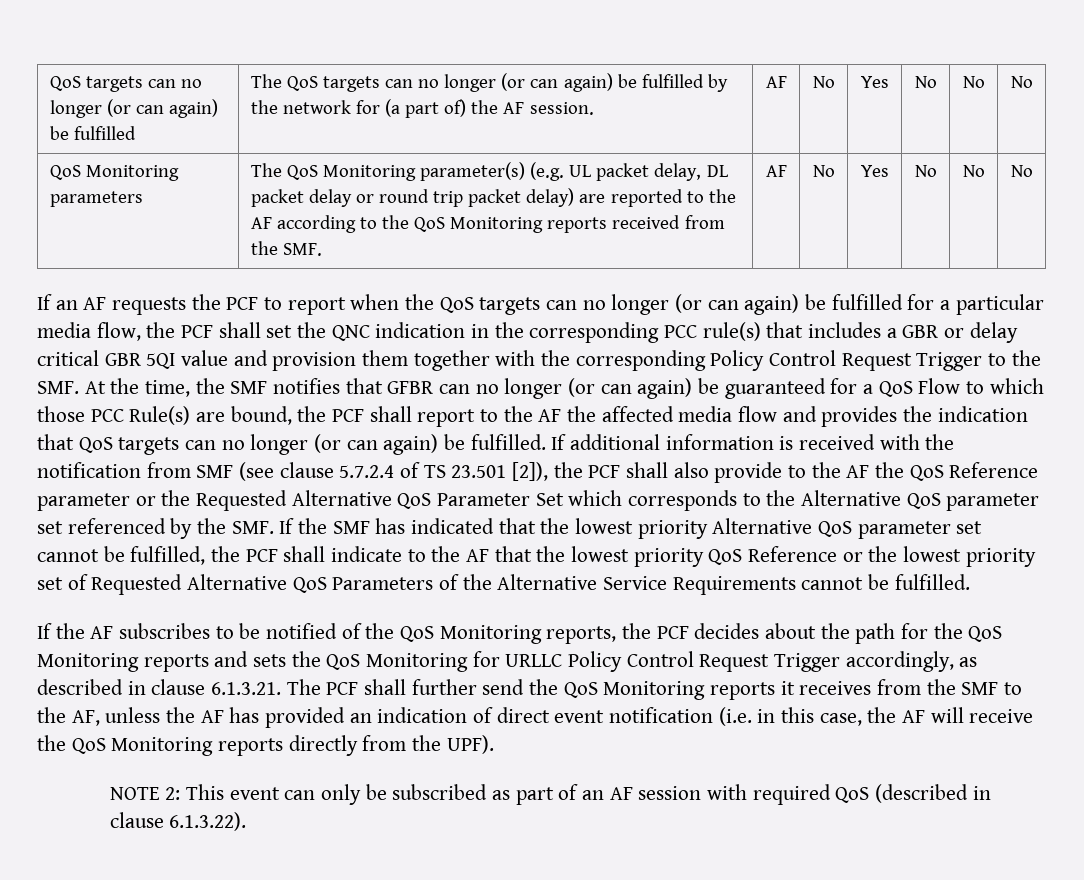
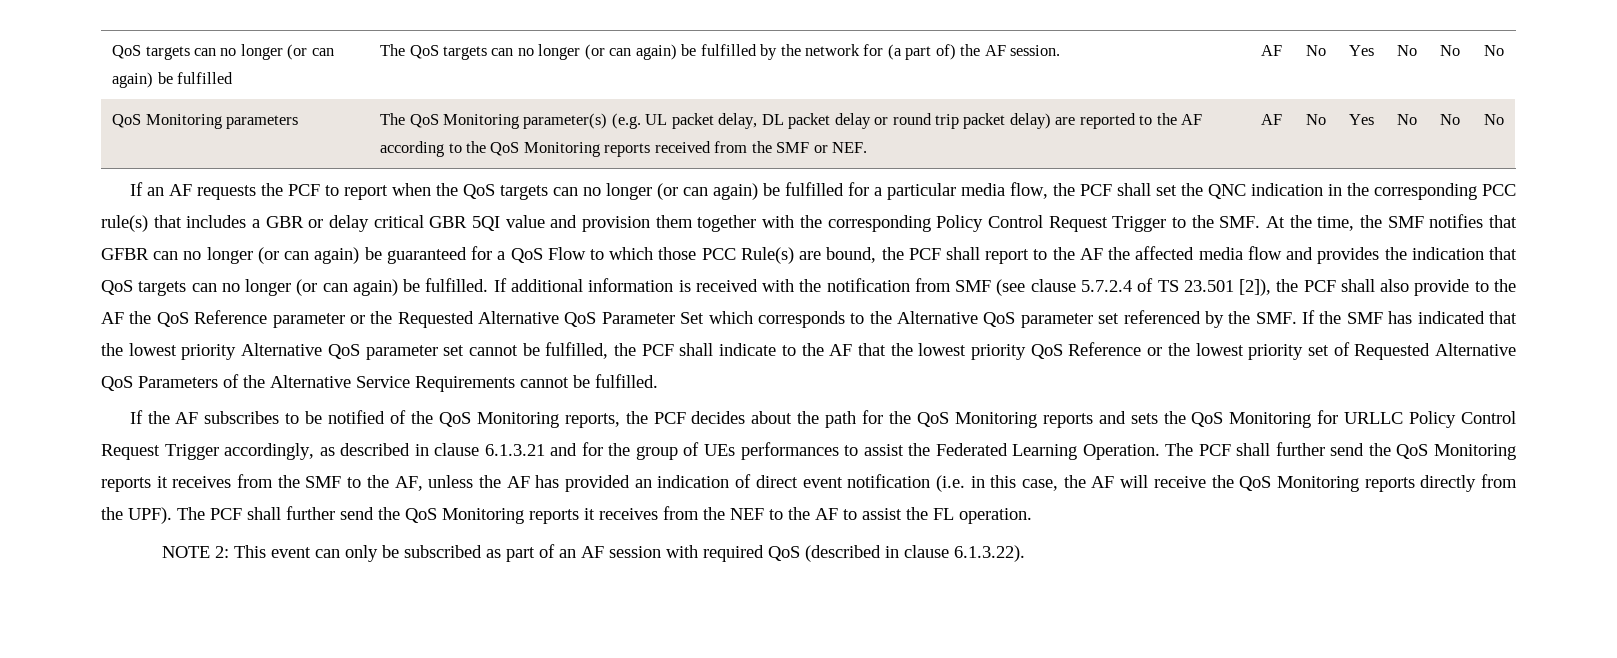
- The QoS Monitoring parameter(s) (e.g. UL packet delay, DL packet delay or round trip packet delay) are reported to the AF according to the QoS Monitoring reports received from the SMF.
+ The QoS Monitoring parameter(s) (e.g. UL packet delay, DL packet delay or round trip packet delay) are reported to the AF according to the QoS Monitoring reports received from the SMF or NEF.
- If the AF subscribes to be notified of the QoS Monitoring reports, the PCF decides about the path for the QoS Monitoring reports and sets the QoS Monitoring for URLLC Policy Control Request Trigger accordingly, as described in clause 6.1.3.21. The PCF shall further send the QoS Monitoring reports it receives from the SMF to the AF, unless the AF has provided an indication of direct event notification (i.e. in this case, the AF will receive the QoS Monitoring reports directly from the UPF).
+ If the AF subscribes to be notified of the QoS Monitoring reports, the PCF decides about the path for the QoS Monitoring reports and sets the QoS Monitoring for URLLC Policy Control Request Trigger accordingly, as described in clause 6.1.3.21 and for the group of UEs performances to assist the Federated Learning Operation. The PCF shall further send the QoS Monitoring reports it receives from the SMF to the AF, unless the AF has provided an indication of direct event notification (i.e. in this case, the AF will receive the QoS Monitoring reports directly from the UPF). The PCF shall further send the QoS Monitoring reports it receives from the NEF to the AF to assist the FL operation.

